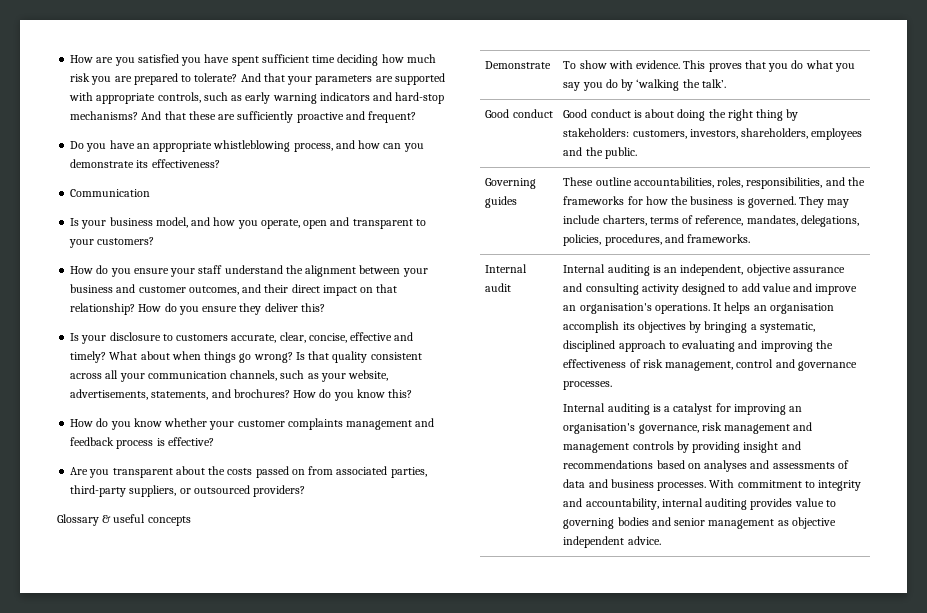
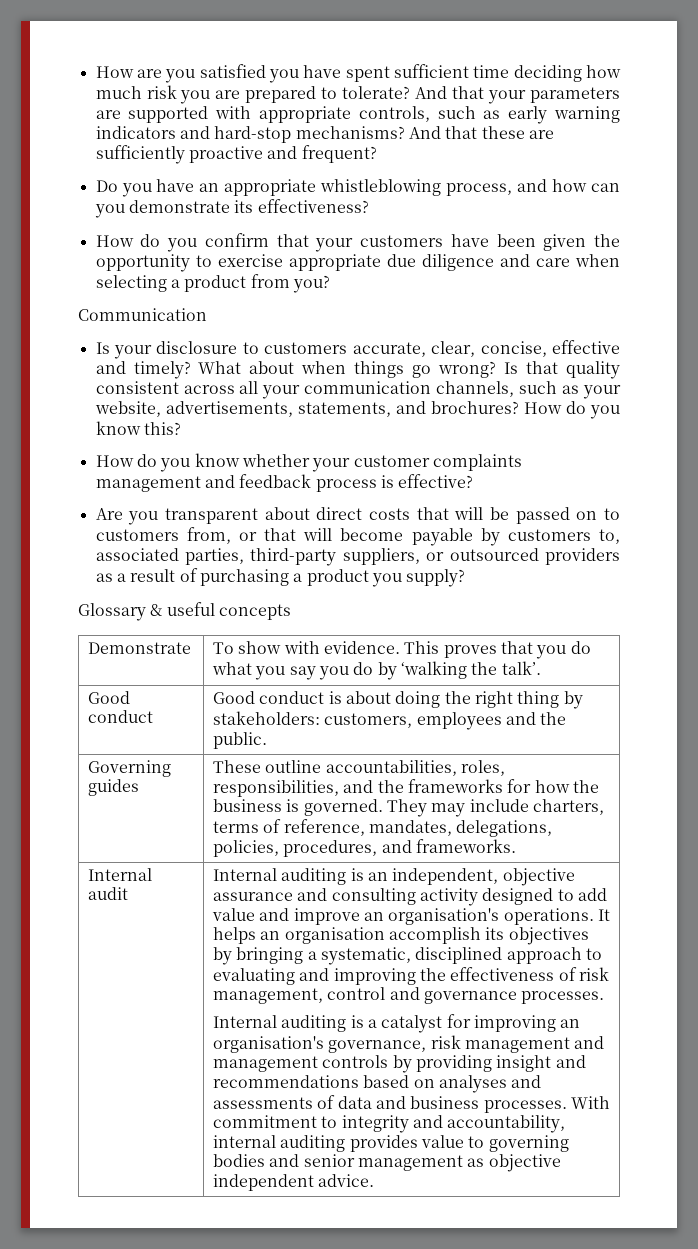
+ How do you confirm that your customers have been given the opportunity to exercise appropriate due diligence and care when selecting a product from you?
  Communication
- Is your business model, and how you operate, open and transparent to your customers?
- How do you ensure your staff understand the alignment between your business and customer outcomes, and their direct impact on that relationship? How do you ensure they deliver this?
- Are you transparent about the costs passed on from associated parties, third-party suppliers, or outsourced providers?
+ Are you transparent about direct costs that will be passed on to customers from, or that will become payable by customers to, associated parties, third-party suppliers, or outsourced providers as a result of purchasing a product you supply?
- Good conduct | Good conduct is about doing the right thing by stakeholders: customers, investors, shareholders, employees and the public.
+ Good conduct | Good conduct is about doing the right thing by stakeholders: customers, employees and the public.

